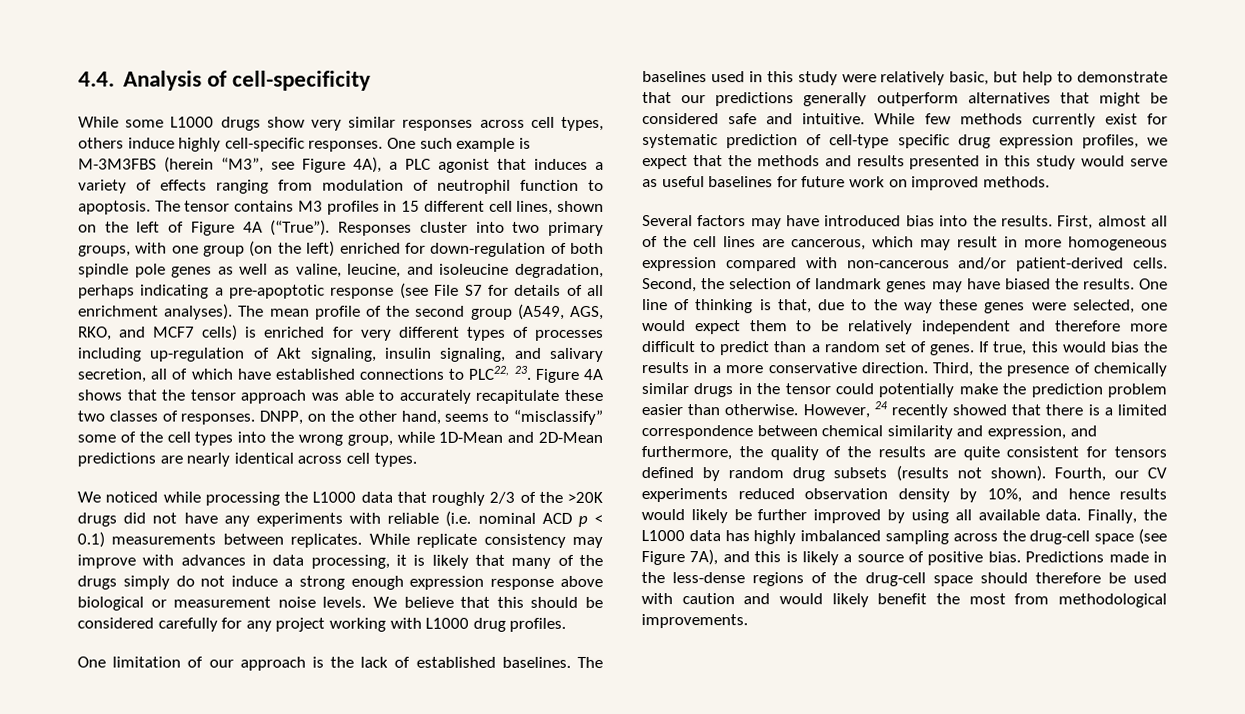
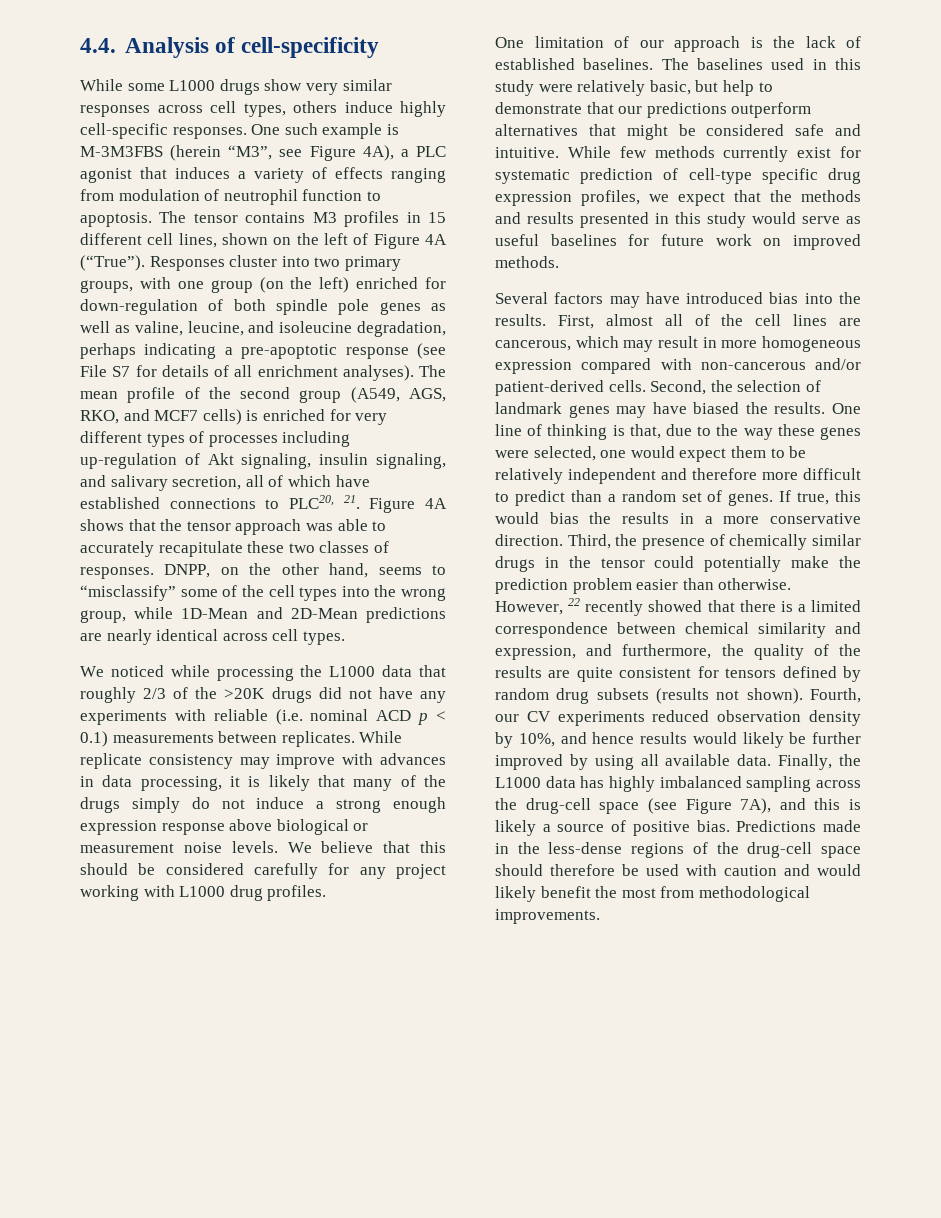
- The mean profile of the second group (A549, AGS, RKO, and MCF7 cells) is enriched for very different types of processes including up-regulation of Akt signaling, insulin signaling, and salivary secretion, all of which have established connections to PLC22, 23. Figure 4A shows that the tensor approach was able to accurately recapitulate these two classes of responses.
+ The mean profile of the second group (A549, AGS, RKO, and MCF7 cells) is enriched for very different types of processes including up-regulation of Akt signaling, insulin signaling, and salivary secretion, all of which have established connections to PLC20, 21. Figure 4A shows that the tensor approach was able to accurately recapitulate these two classes of responses.
- The baselines used in this study were relatively basic, but help to demonstrate that our predictions generally outperform alternatives that might be considered safe and intuitive.
+ The baselines used in this study were relatively basic, but help to demonstrate that our predictions outperform alternatives that might be considered safe and intuitive.
- However, 24 recently showed that there is a limited correspondence between chemical similarity and expression, and furthermore, the quality of the results are quite consistent for tensors defined by random drug subsets (results not shown).
+ However, 22 recently showed that there is a limited correspondence between chemical similarity and expression, and furthermore, the quality of the results are quite consistent for tensors defined by random drug subsets (results not shown).

